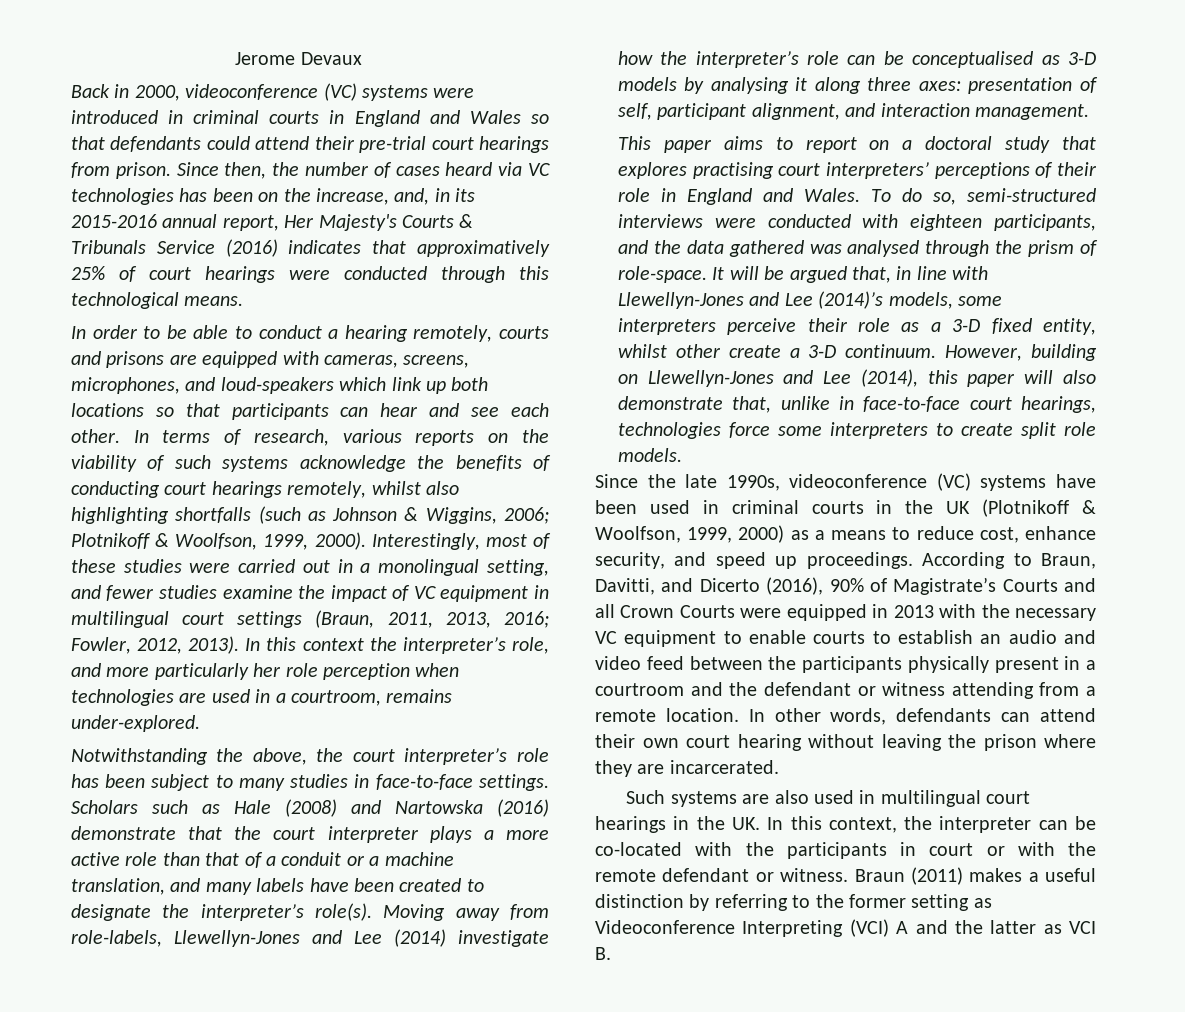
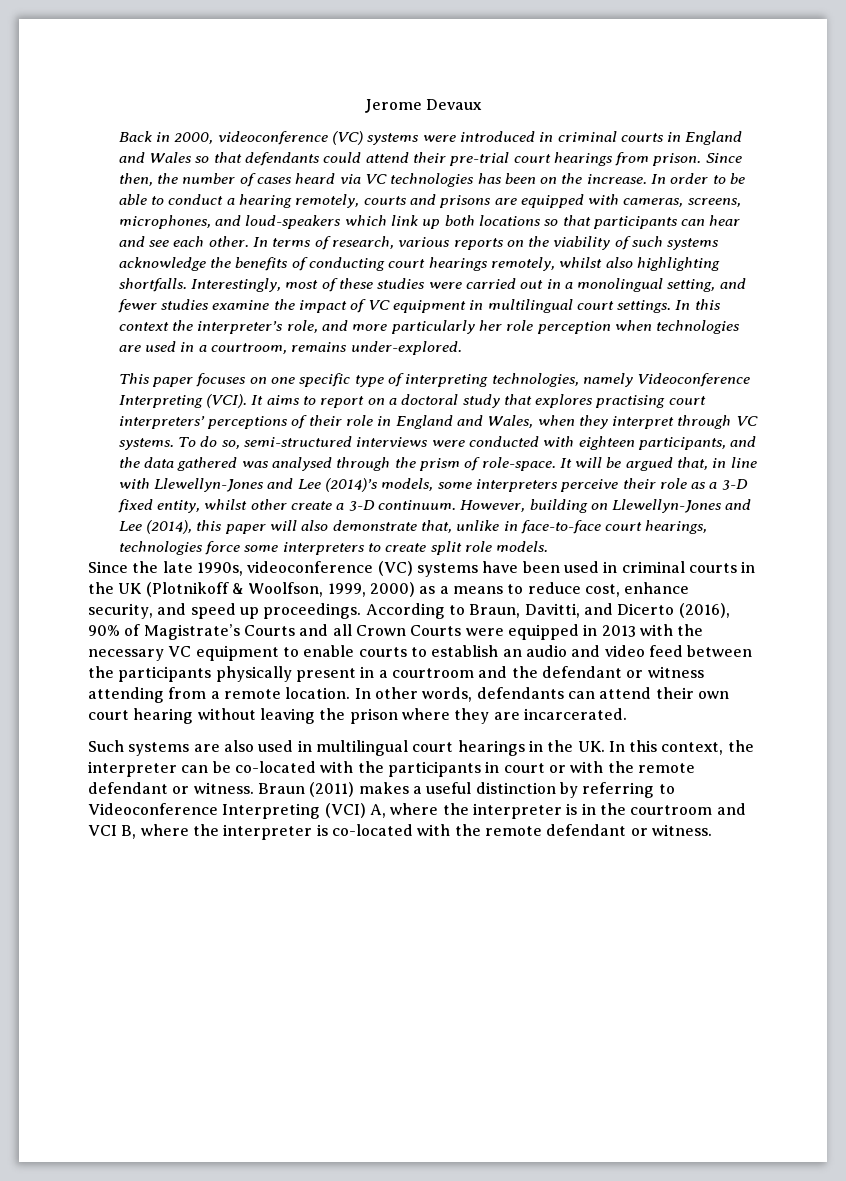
- Since then, the number of cases heard via VC technologies has been on the increase, and, in its 2015-2016 annual report, Her Majesty's Courts & Tribunals Service (2016) indicates that approximatively 25% of court hearings were conducted through this technological means.
- In order to be able to conduct a hearing remotely, courts and prisons are equipped with cameras, screens, microphones, and loud-speakers which link up both locations so that participants can hear and see each other.
+ Since then, the number of cases heard via VC technologies has been on the increase. In order to be able to conduct a hearing remotely, courts and prisons are equipped with cameras, screens, microphones, and loud-speakers which link up both locations so that participants can hear and see each other.
- In terms of research, various reports on the viability of such systems acknowledge the benefits of conducting court hearings remotely, whilst also highlighting shortfalls (such as Johnson & Wiggins, 2006; Plotnikoff & Woolfson, 1999, 2000).
+ In terms of research, various reports on the viability of such systems acknowledge the benefits of conducting court hearings remotely, whilst also highlighting shortfalls.
- Interestingly, most of these studies were carried out in a monolingual setting, and fewer studies examine the impact of VC equipment in multilingual court settings (Braun, 2011, 2013, 2016; Fowler, 2012, 2013).
+ Interestingly, most of these studies were carried out in a monolingual setting, and fewer studies examine the impact of VC equipment in multilingual court settings.
- Notwithstanding the above, the court interpreter’s role has been subject to many studies in face-to-face settings. Scholars such as Hale (2008) and Nartowska (2016) demonstrate that the court interpreter plays a more active role than that of a conduit or a machine translation, and many labels have been created to designate the interpreter’s role(s). Moving away from role-labels, Llewellyn-Jones and Lee (2014) investigate how the interpreter’s role can be conceptualised as 3-D models by analysing it along three axes: presentation of self, participant alignment, and interaction management.
- This paper aims to report on a doctoral study that explores practising court interpreters’ perceptions of their role in England and Wales.
+ This paper focuses on one specific type of interpreting technologies, namely Videoconference Interpreting (VCI). It aims to report on a doctoral study that explores practising court interpreters’ perceptions of their role in England and Wales, when they interpret through VC systems.
- Braun (2011) makes a useful distinction by referring to the former setting as Videoconference Interpreting (VCI) A and the latter as VCI B.
+ Braun (2011) makes a useful distinction by referring to Videoconference Interpreting (VCI) A, where the interpreter is in the courtroom and VCI B, where the interpreter is co-located with the remote defendant or witness.

